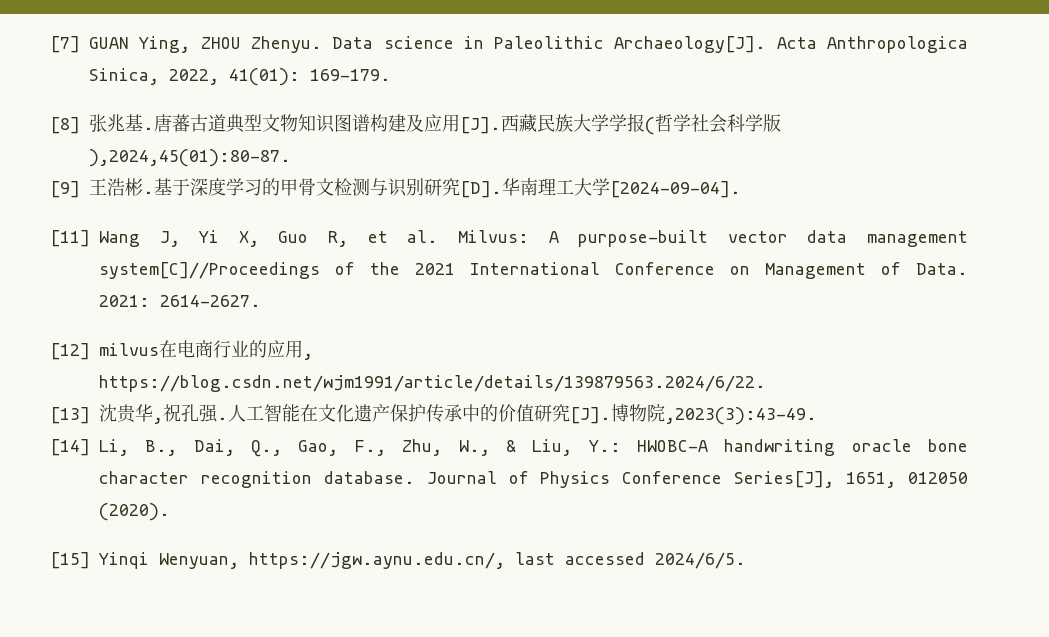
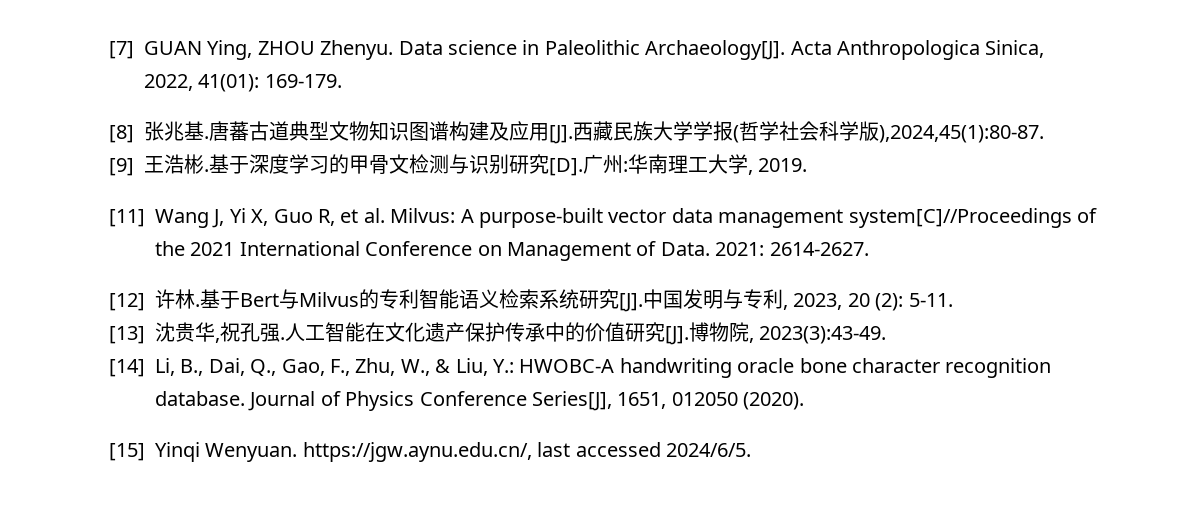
- 唐蕃古道典型文物知识图谱构建及应用[J].西藏民族大学学报(哲学社会科学版),2024,45(01):80-87.
+ 唐蕃古道典型文物知识图谱构建及应用[J].西藏民族大学学报(哲学社会科学版),2024,45(1):80-87.
- 基于深度学习的甲骨文检测与识别研究[D].华南理工大学[2024-09-04].
+ 基于深度学习的甲骨文检测与识别研究[D].广州:华南理工大学, 2019.
- [12] milvus在电商行业的应用, https://blog.csdn.net/wjm1991/article/details/139879563.2024/6/22.
+ [12]许林.基于Bert与Milvus的专利智能语义检索系统研究[J].中国发明与专利, 2023, 20 (2): 5-11.
- 人工智能在文化遗产保护传承中的价值研究[J].博物院,2023(3):43-49.
+ 人工智能在文化遗产保护传承中的价值研究[J].博物院, 2023(3):43-49.
- [15] Yinqi Wenyuan, https://jgw.aynu.edu.cn/, last accessed 2024/6/5.
+ [15] Yinqi Wenyuan. https://jgw.aynu.edu.cn/, last accessed 2024/6/5.

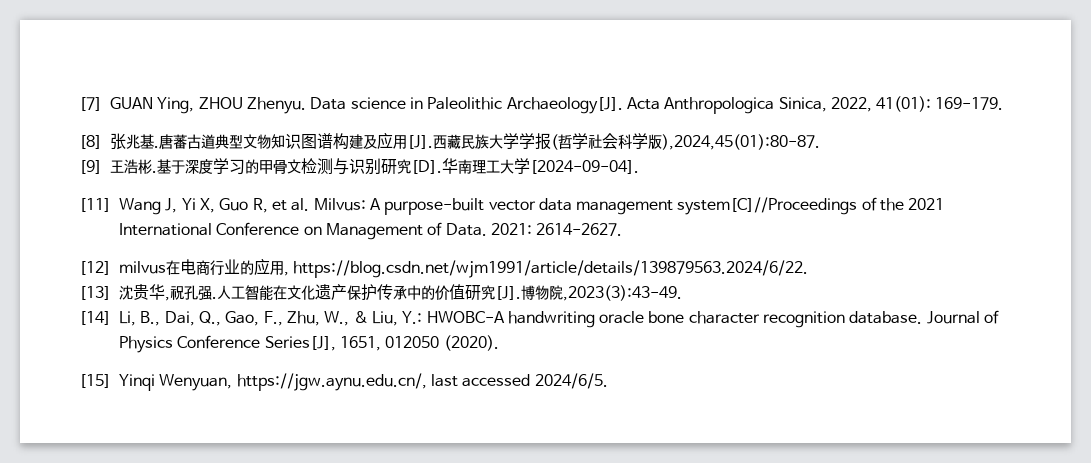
- 唐蕃古道典型文物知识图谱构建及应用[J].西藏民族大学学报(哲学社会科学版),2024,45(1):80-87.
+ 唐蕃古道典型文物知识图谱构建及应用[J].西藏民族大学学报(哲学社会科学版),2024,45(01):80-87.
- 基于深度学习的甲骨文检测与识别研究[D].广州:华南理工大学, 2019.
+ 基于深度学习的甲骨文检测与识别研究[D].华南理工大学[2024-09-04].
- [12]许林.基于Bert与Milvus的专利智能语义检索系统研究[J].中国发明与专利, 2023, 20 (2): 5-11.
+ [12] milvus在电商行业的应用, https://blog.csdn.net/wjm1991/article/details/139879563.2024/6/22.
- 人工智能在文化遗产保护传承中的价值研究[J].博物院, 2023(3):43-49.
+ 人工智能在文化遗产保护传承中的价值研究[J].博物院,2023(3):43-49.
- [15] Yinqi Wenyuan. https://jgw.aynu.edu.cn/, last accessed 2024/6/5.
+ [15] Yinqi Wenyuan, https://jgw.aynu.edu.cn/, last accessed 2024/6/5.

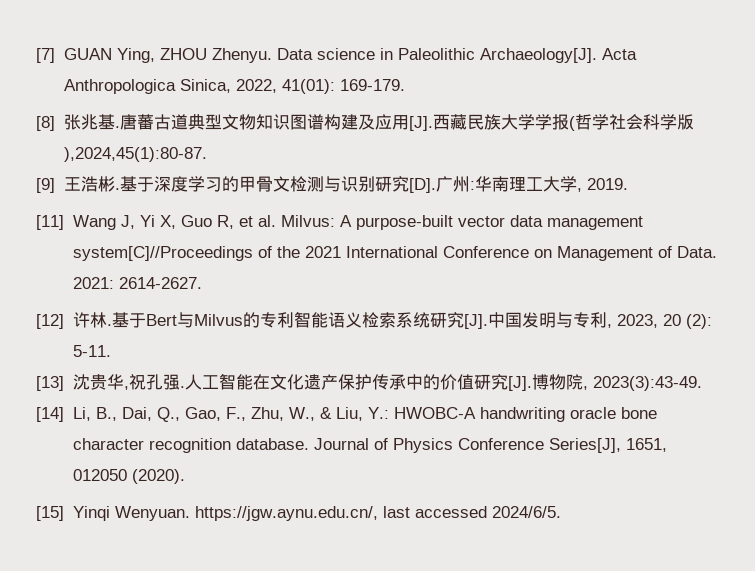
- 唐蕃古道典型文物知识图谱构建及应用[J].西藏民族大学学报(哲学社会科学版),2024,45(01):80-87.
+ 唐蕃古道典型文物知识图谱构建及应用[J].西藏民族大学学报(哲学社会科学版),2024,45(1):80-87.
- 基于深度学习的甲骨文检测与识别研究[D].华南理工大学[2024-09-04].
+ 基于深度学习的甲骨文检测与识别研究[D].广州:华南理工大学, 2019.
- [12] milvus在电商行业的应用, https://blog.csdn.net/wjm1991/article/details/139879563.2024/6/22.
+ [12]许林.基于Bert与Milvus的专利智能语义检索系统研究[J].中国发明与专利, 2023, 20 (2): 5-11.
- 人工智能在文化遗产保护传承中的价值研究[J].博物院,2023(3):43-49.
+ 人工智能在文化遗产保护传承中的价值研究[J].博物院, 2023(3):43-49.
- [15] Yinqi Wenyuan, https://jgw.aynu.edu.cn/, last accessed 2024/6/5.
+ [15] Yinqi Wenyuan. https://jgw.aynu.edu.cn/, last accessed 2024/6/5.

